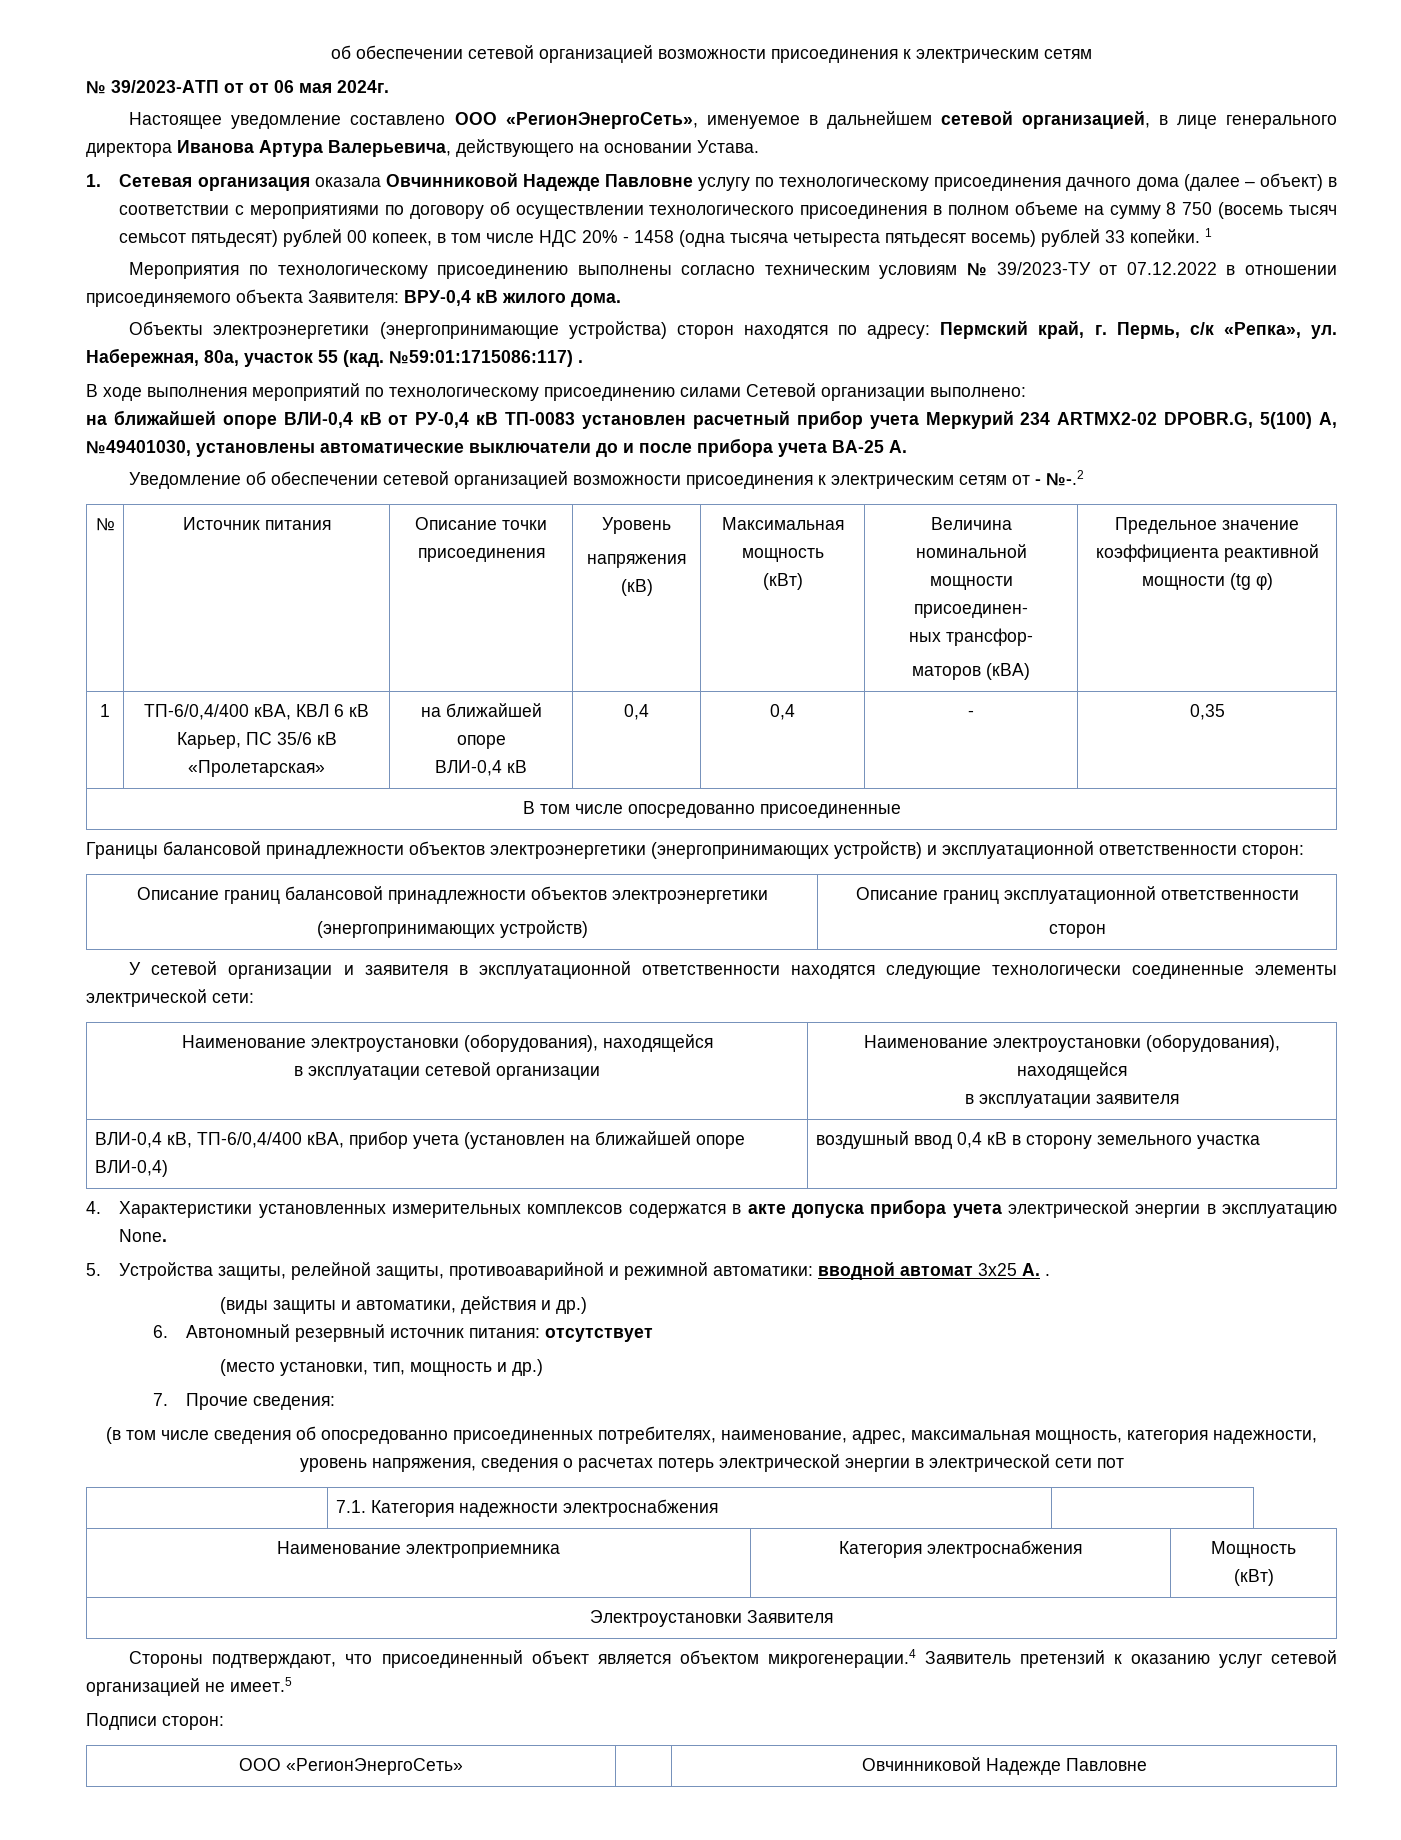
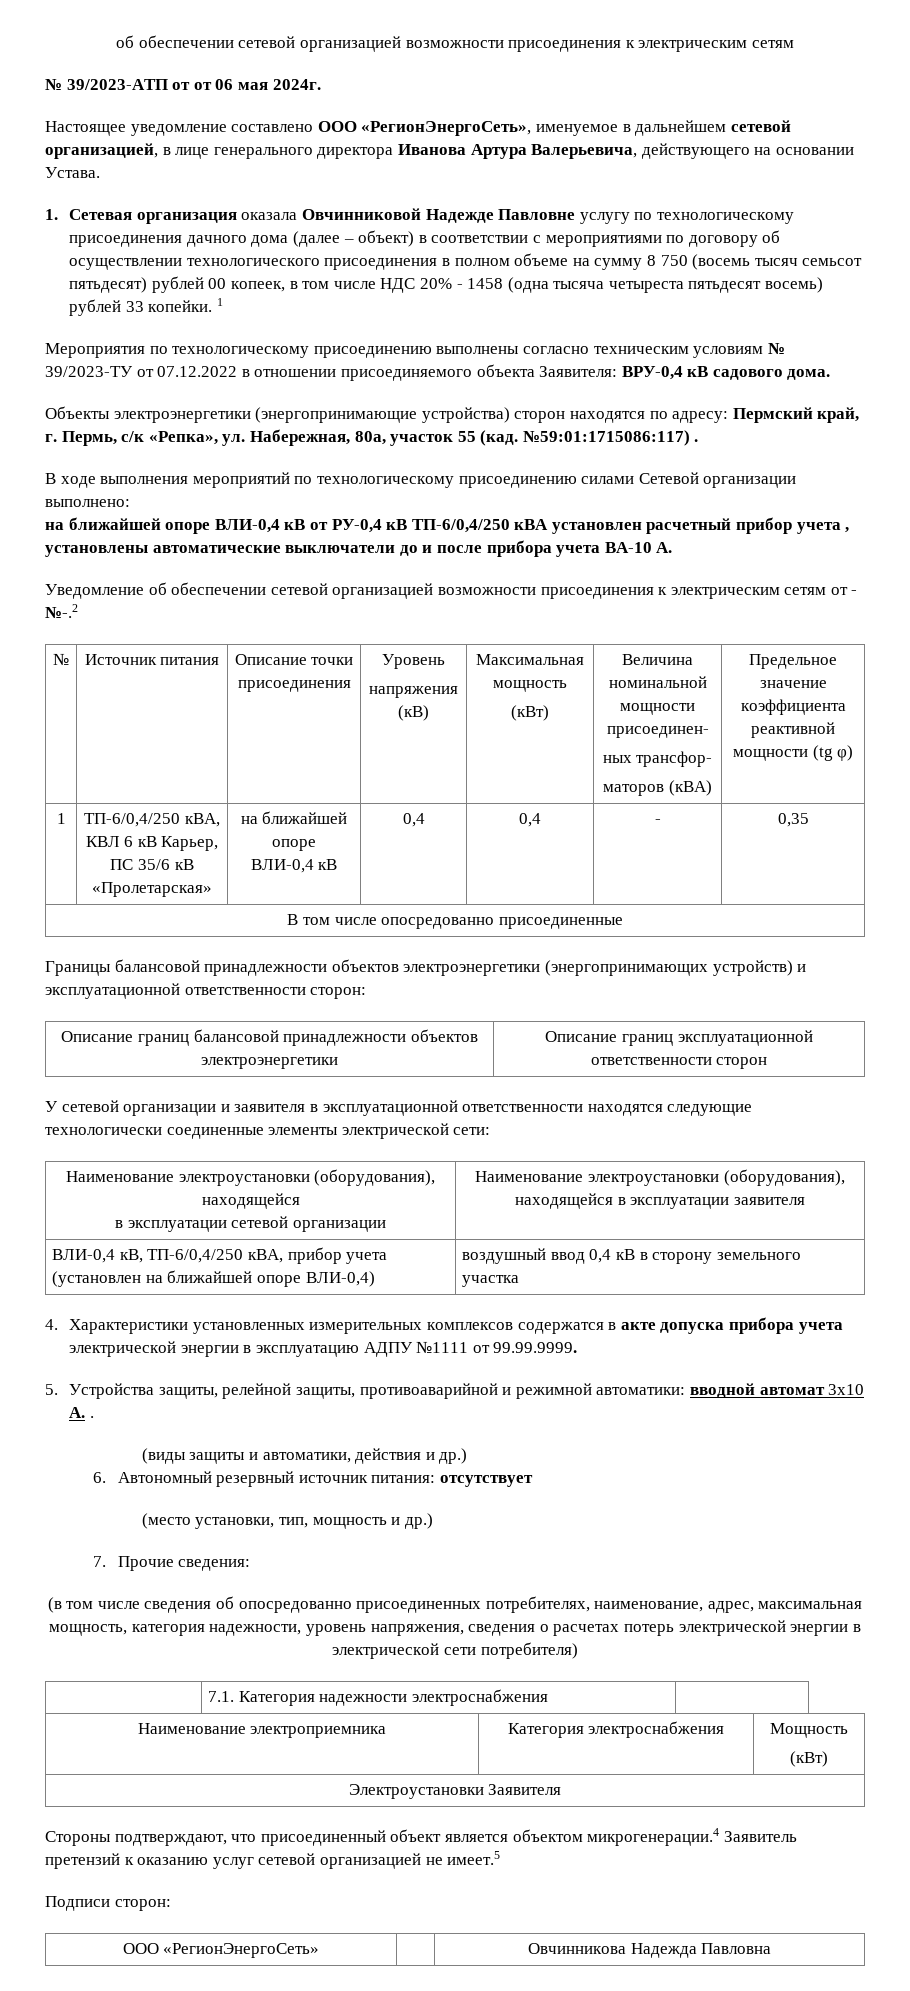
- Мероприятия по технологическому присоединению выполнены согласно техническим условиям № 39/2023-ТУ от 07.12.2022 в отношении присоединяемого объекта Заявителя: ВРУ-0,4 кВ жилого дома.
+ Мероприятия по технологическому присоединению выполнены согласно техническим условиям № 39/2023-ТУ от 07.12.2022 в отношении присоединяемого объекта Заявителя: ВРУ-0,4 кВ садового дома.
- на ближайшей опоре ВЛИ-0,4 кВ от РУ-0,4 кВ ТП-0083 установлен расчетный прибор учета Меркурий 234 ARTMX2-02 DPOBR.G, 5(100) А, №49401030, установлены автоматические выключатели до и после прибора учета ВА-25 А.
+ на ближайшей опоре ВЛИ-0,4 кВ от РУ-0,4 кВ ТП-6/0,4/250 кВА установлен расчетный прибор учета , установлены автоматические выключатели до и после прибора учета ВА-10 А.
- 1 | ТП-6/0,4/400 кВА, КВЛ 6 кВ Карьер, ПС 35/6 кВ «Пролетарская» | на ближайшей опоре
+ 1 | ТП-6/0,4/250 кВА, КВЛ 6 кВ Карьер, ПС 35/6 кВ «Пролетарская» | на ближайшей опоре
- Описание границ балансовой принадлежности объектов электроэнергетики
- (энергопринимающих устройств) | Описание границ эксплуатационной ответственности
- сторон
+ Описание границ балансовой принадлежности объектов электроэнергетики | Описание границ эксплуатационной ответственности сторон
  У сетевой организации и заявителя в эксплуатационной ответственности находятся следующие технологически соединенные элементы электрической сети:
  Наименование электроустановки (оборудования), находящейся
- в эксплуатации сетевой организации | Наименование электроустановки (оборудования), находящейся
- в эксплуатации заявителя
+ в эксплуатации сетевой организации | Наименование электроустановки (оборудования), находящейся в эксплуатации заявителя
- ВЛИ-0,4 кВ, ТП-6/0,4/400 кВА, прибор учета (установлен на ближайшей опоре ВЛИ-0,4) | воздушный ввод 0,4 кВ в сторону земельного участка
+ ВЛИ-0,4 кВ, ТП-6/0,4/250 кВА, прибор учета (установлен на ближайшей опоре ВЛИ-0,4) | воздушный ввод 0,4 кВ в сторону земельного участка
- 4. Характеристики установленных измерительных комплексов содержатся в акте допуска прибора учета электрической энергии в эксплуатацию None.
+ 4. Характеристики установленных измерительных комплексов содержатся в акте допуска прибора учета электрической энергии в эксплуатацию АДПУ №1111 от 99.99.9999.
- 5. Устройства защиты, релейной защиты, противоаварийной и режимной автоматики: вводной автомат 3х25 А. .
+ 5. Устройства защиты, релейной защиты, противоаварийной и режимной автоматики: вводной автомат 3х10 А. .
- (в том числе сведения об опосредованно присоединенных потребителях, наименование, адрес, максимальная мощность, категория надежности, уровень напряжения, сведения о расчетах потерь электрической энергии в электрической сети пот
+ (в том числе сведения об опосредованно присоединенных потребителях, наименование, адрес, максимальная мощность, категория надежности, уровень напряжения, сведения о расчетах потерь электрической энергии в электрической сети потребителя)
- ООО «РегионЭнергоСеть» | | Овчинниковой Надежде Павловне
+ ООО «РегионЭнергоСеть» | | Овчинникова Надежда Павловна

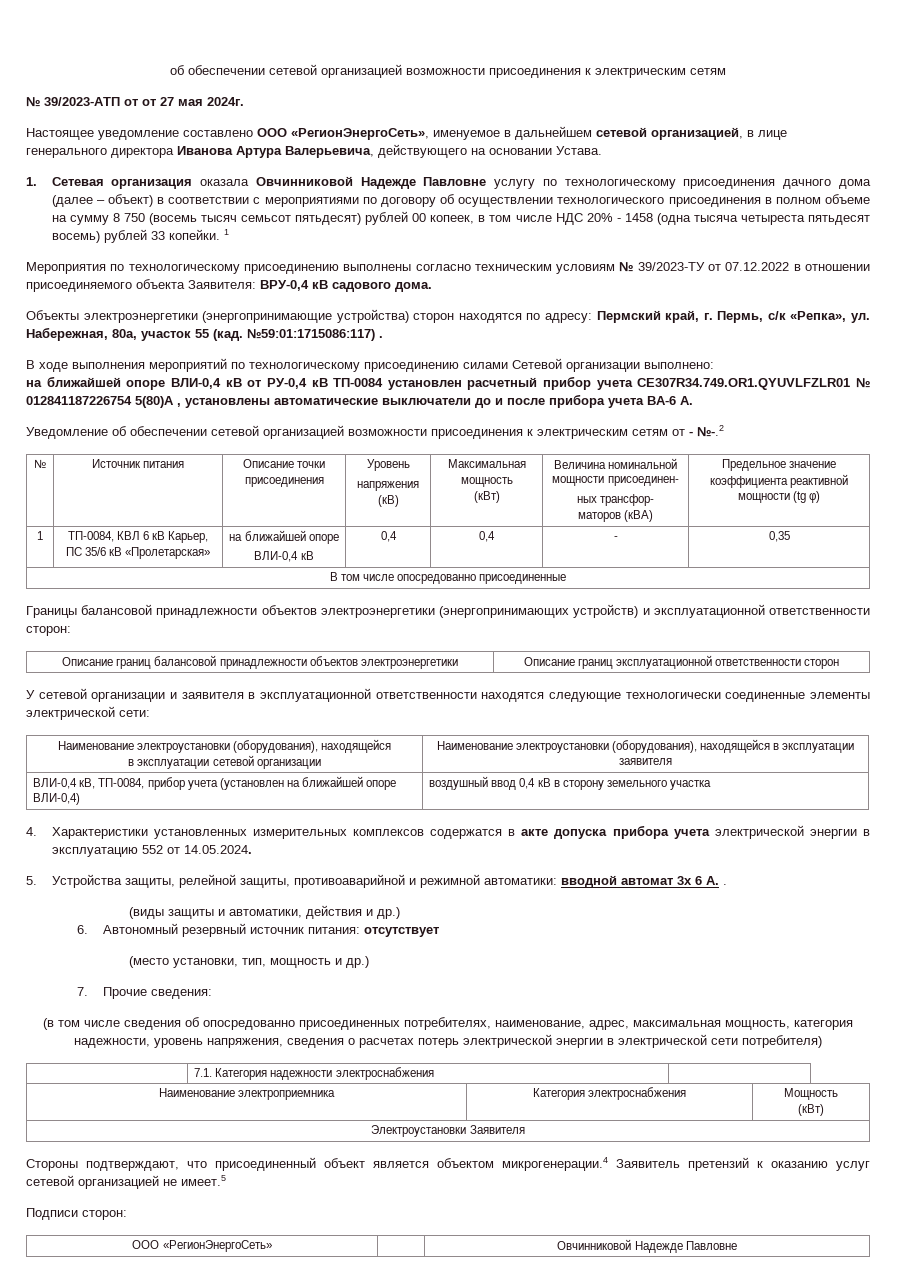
- № 39/2023-АТП от от 06 мая 2024г.
+ № 39/2023-АТП от от 27 мая 2024г.
- на ближайшей опоре ВЛИ-0,4 кВ от РУ-0,4 кВ ТП-6/0,4/250 кВА установлен расчетный прибор учета , установлены автоматические выключатели до и после прибора учета ВА-10 А.
+ на ближайшей опоре ВЛИ-0,4 кВ от РУ-0,4 кВ ТП-0084 установлен расчетный прибор учета CE307R34.749.OR1.QYUVLFZLR01 № 012841187226754 5(80)А , установлены автоматические выключатели до и после прибора учета ВА-6 А.
- 1 | ТП-6/0,4/250 кВА, КВЛ 6 кВ Карьер, ПС 35/6 кВ «Пролетарская» | на ближайшей опоре
+ 1 | ТП-0084, КВЛ 6 кВ Карьер, ПС 35/6 кВ «Пролетарская» | на ближайшей опоре
- ВЛИ-0,4 кВ, ТП-6/0,4/250 кВА, прибор учета (установлен на ближайшей опоре ВЛИ-0,4) | воздушный ввод 0,4 кВ в сторону земельного участка
+ ВЛИ-0,4 кВ, ТП-0084, прибор учета (установлен на ближайшей опоре ВЛИ-0,4) | воздушный ввод 0,4 кВ в сторону земельного участка
- 4. Характеристики установленных измерительных комплексов содержатся в акте допуска прибора учета электрической энергии в эксплуатацию АДПУ №1111 от 99.99.9999.
+ 4. Характеристики установленных измерительных комплексов содержатся в акте допуска прибора учета электрической энергии в эксплуатацию 552 от 14.05.2024.
- 5. Устройства защиты, релейной защиты, противоаварийной и режимной автоматики: вводной автомат 3х10 А. .
+ 5. Устройства защиты, релейной защиты, противоаварийной и режимной автоматики: вводной автомат 3х 6 А. .
- ООО «РегионЭнергоСеть» | | Овчинникова Надежда Павловна
+ ООО «РегионЭнергоСеть» | | Овчинниковой Надежде Павловне

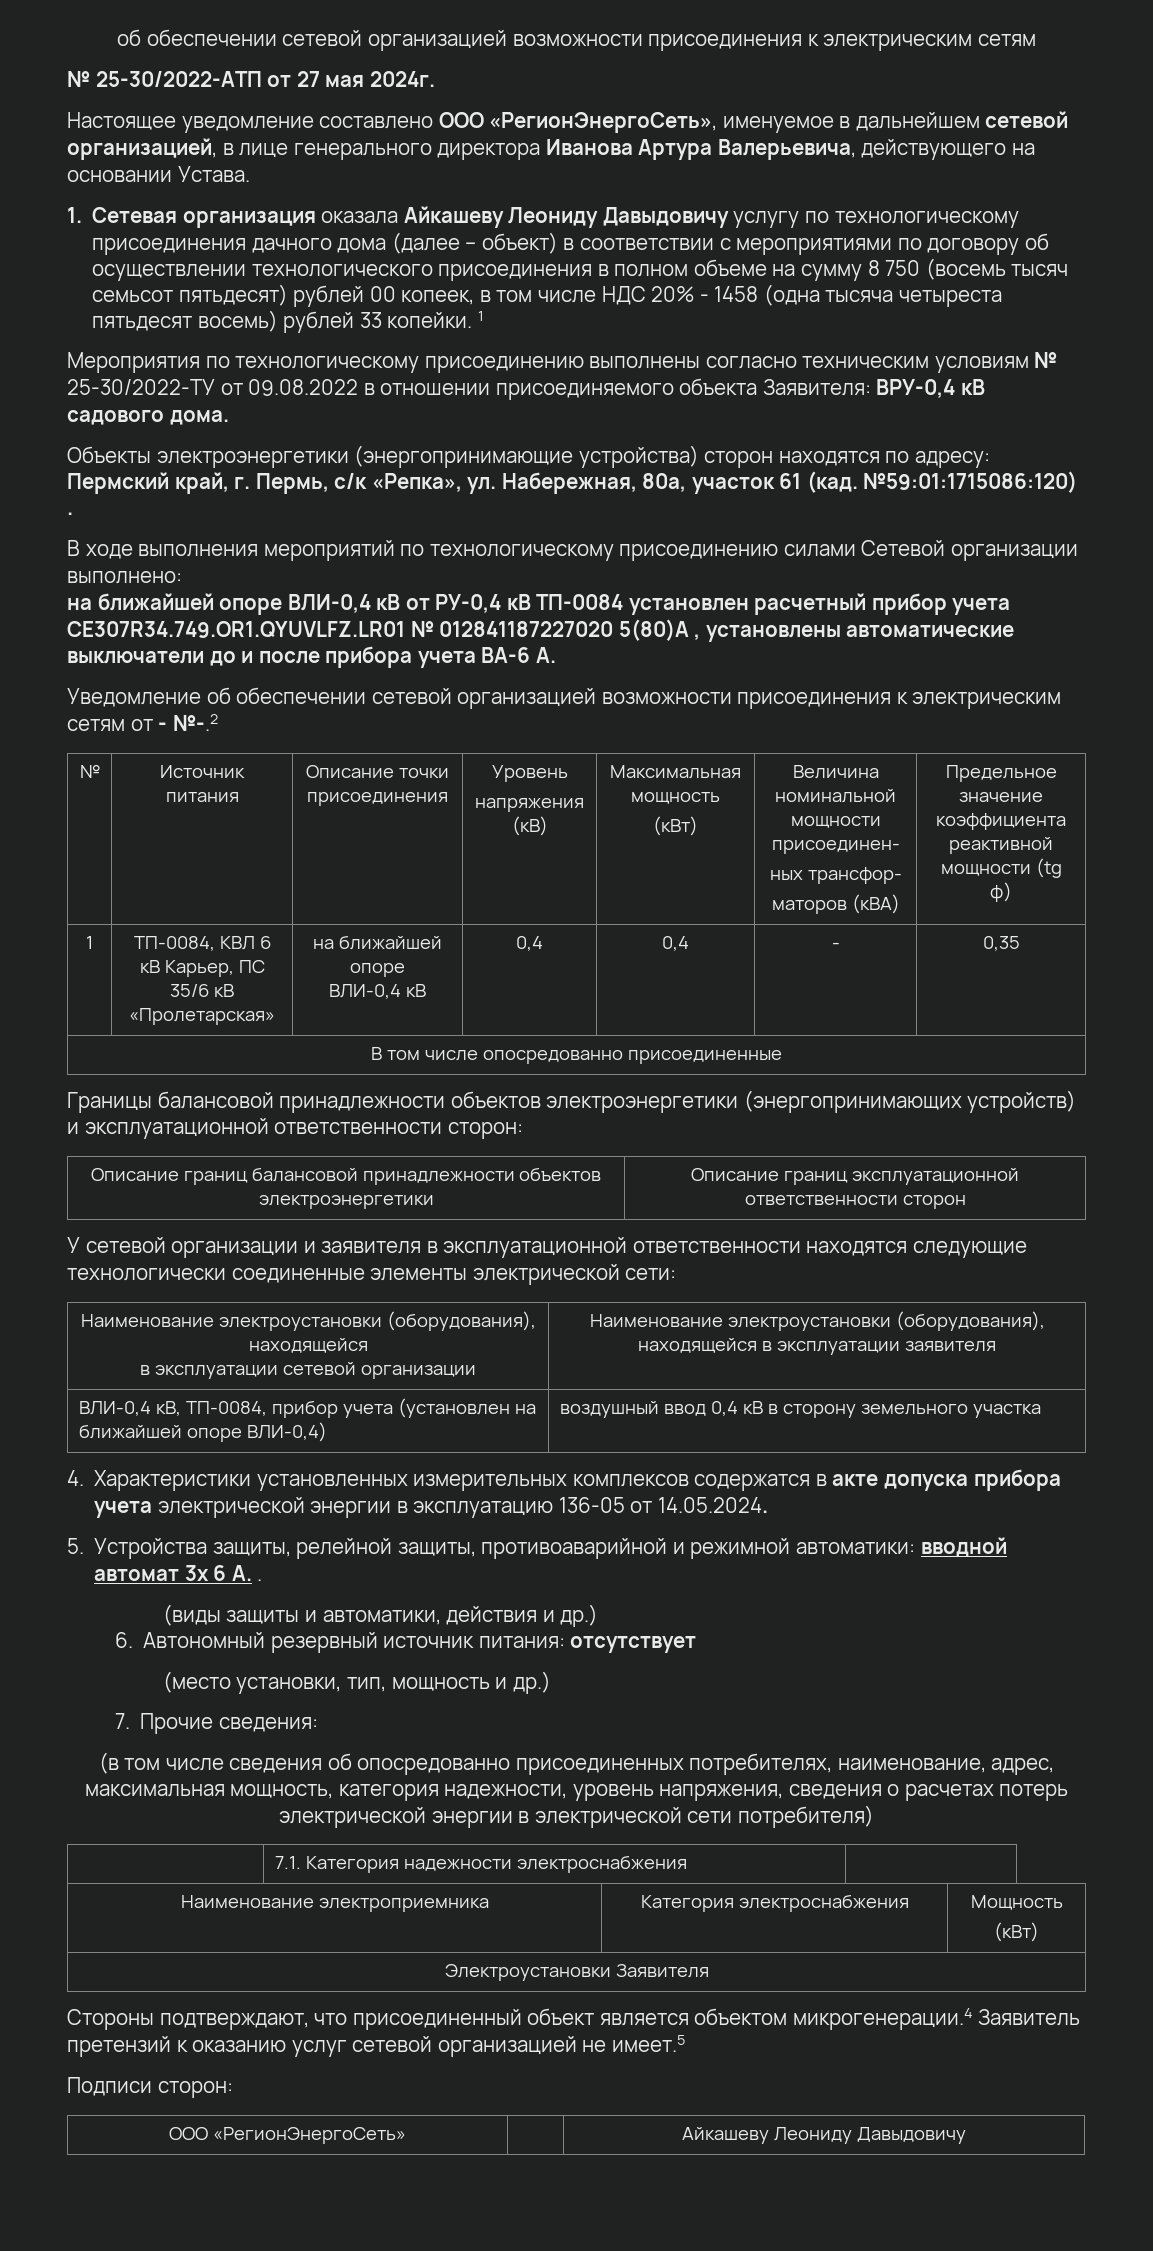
- № 39/2023-АТП от от 27 мая 2024г.
+ № 25-30/2022-АТП от 27 мая 2024г.
- 1. Сетевая организация оказала Овчинниковой Надежде Павловне услугу по технологическому присоединения дачного дома (далее – объект) в соответствии с мероприятиями по договору об осуществлении технологического присоединения в полном объеме на сумму 8 750 (восемь тысяч семьсот пятьдесят) рублей 00 копеек, в том числе НДС 20% - 1458 (одна тысяча четыреста пятьдесят восемь) рублей 33 копейки.
+ 1. Сетевая организация оказала Айкашеву Леониду Давыдовичу услугу по технологическому присоединения дачного дома (далее – объект) в соответствии с мероприятиями по договору об осуществлении технологического присоединения в полном объеме на сумму 8 750 (восемь тысяч семьсот пятьдесят) рублей 00 копеек, в том числе НДС 20% - 1458 (одна тысяча четыреста пятьдесят восемь) рублей 33 копейки.
- Мероприятия по технологическому присоединению выполнены согласно техническим условиям № 39/2023-ТУ от 07.12.2022 в отношении присоединяемого объекта Заявителя: ВРУ-0,4 кВ садового дома.
+ Мероприятия по технологическому присоединению выполнены согласно техническим условиям № 25-30/2022-ТУ от 09.08.2022 в отношении присоединяемого объекта Заявителя: ВРУ-0,4 кВ садового дома.
- Объекты электроэнергетики (энергопринимающие устройства) сторон находятся по адресу: Пермский край, г. Пермь, с/к «Репка», ул. Набережная, 80а, участок 55 (кад. №59:01:1715086:117) .
+ Объекты электроэнергетики (энергопринимающие устройства) сторон находятся по адресу: Пермский край, г. Пермь, с/к «Репка», ул. Набережная, 80а, участок 61 (кад. №59:01:1715086:120) .
- на ближайшей опоре ВЛИ-0,4 кВ от РУ-0,4 кВ ТП-0084 установлен расчетный прибор учета CE307R34.749.OR1.QYUVLFZLR01 № 012841187226754 5(80)А , установлены автоматические выключатели до и после прибора учета ВА-6 А.
+ на ближайшей опоре ВЛИ-0,4 кВ от РУ-0,4 кВ ТП-0084 установлен расчетный прибор учета СЕ307R34.749.OR1.QYUVLFZ.LR01 № 012841187227020 5(80)А , установлены автоматические выключатели до и после прибора учета ВА-6 А.
- 4. Характеристики установленных измерительных комплексов содержатся в акте допуска прибора учета электрической энергии в эксплуатацию 552 от 14.05.2024.
+ 4. Характеристики установленных измерительных комплексов содержатся в акте допуска прибора учета электрической энергии в эксплуатацию 136-05 от 14.05.2024.
- ООО «РегионЭнергоСеть» | | Овчинниковой Надежде Павловне
+ ООО «РегионЭнергоСеть» | | Айкашеву Леониду Давыдовичу

